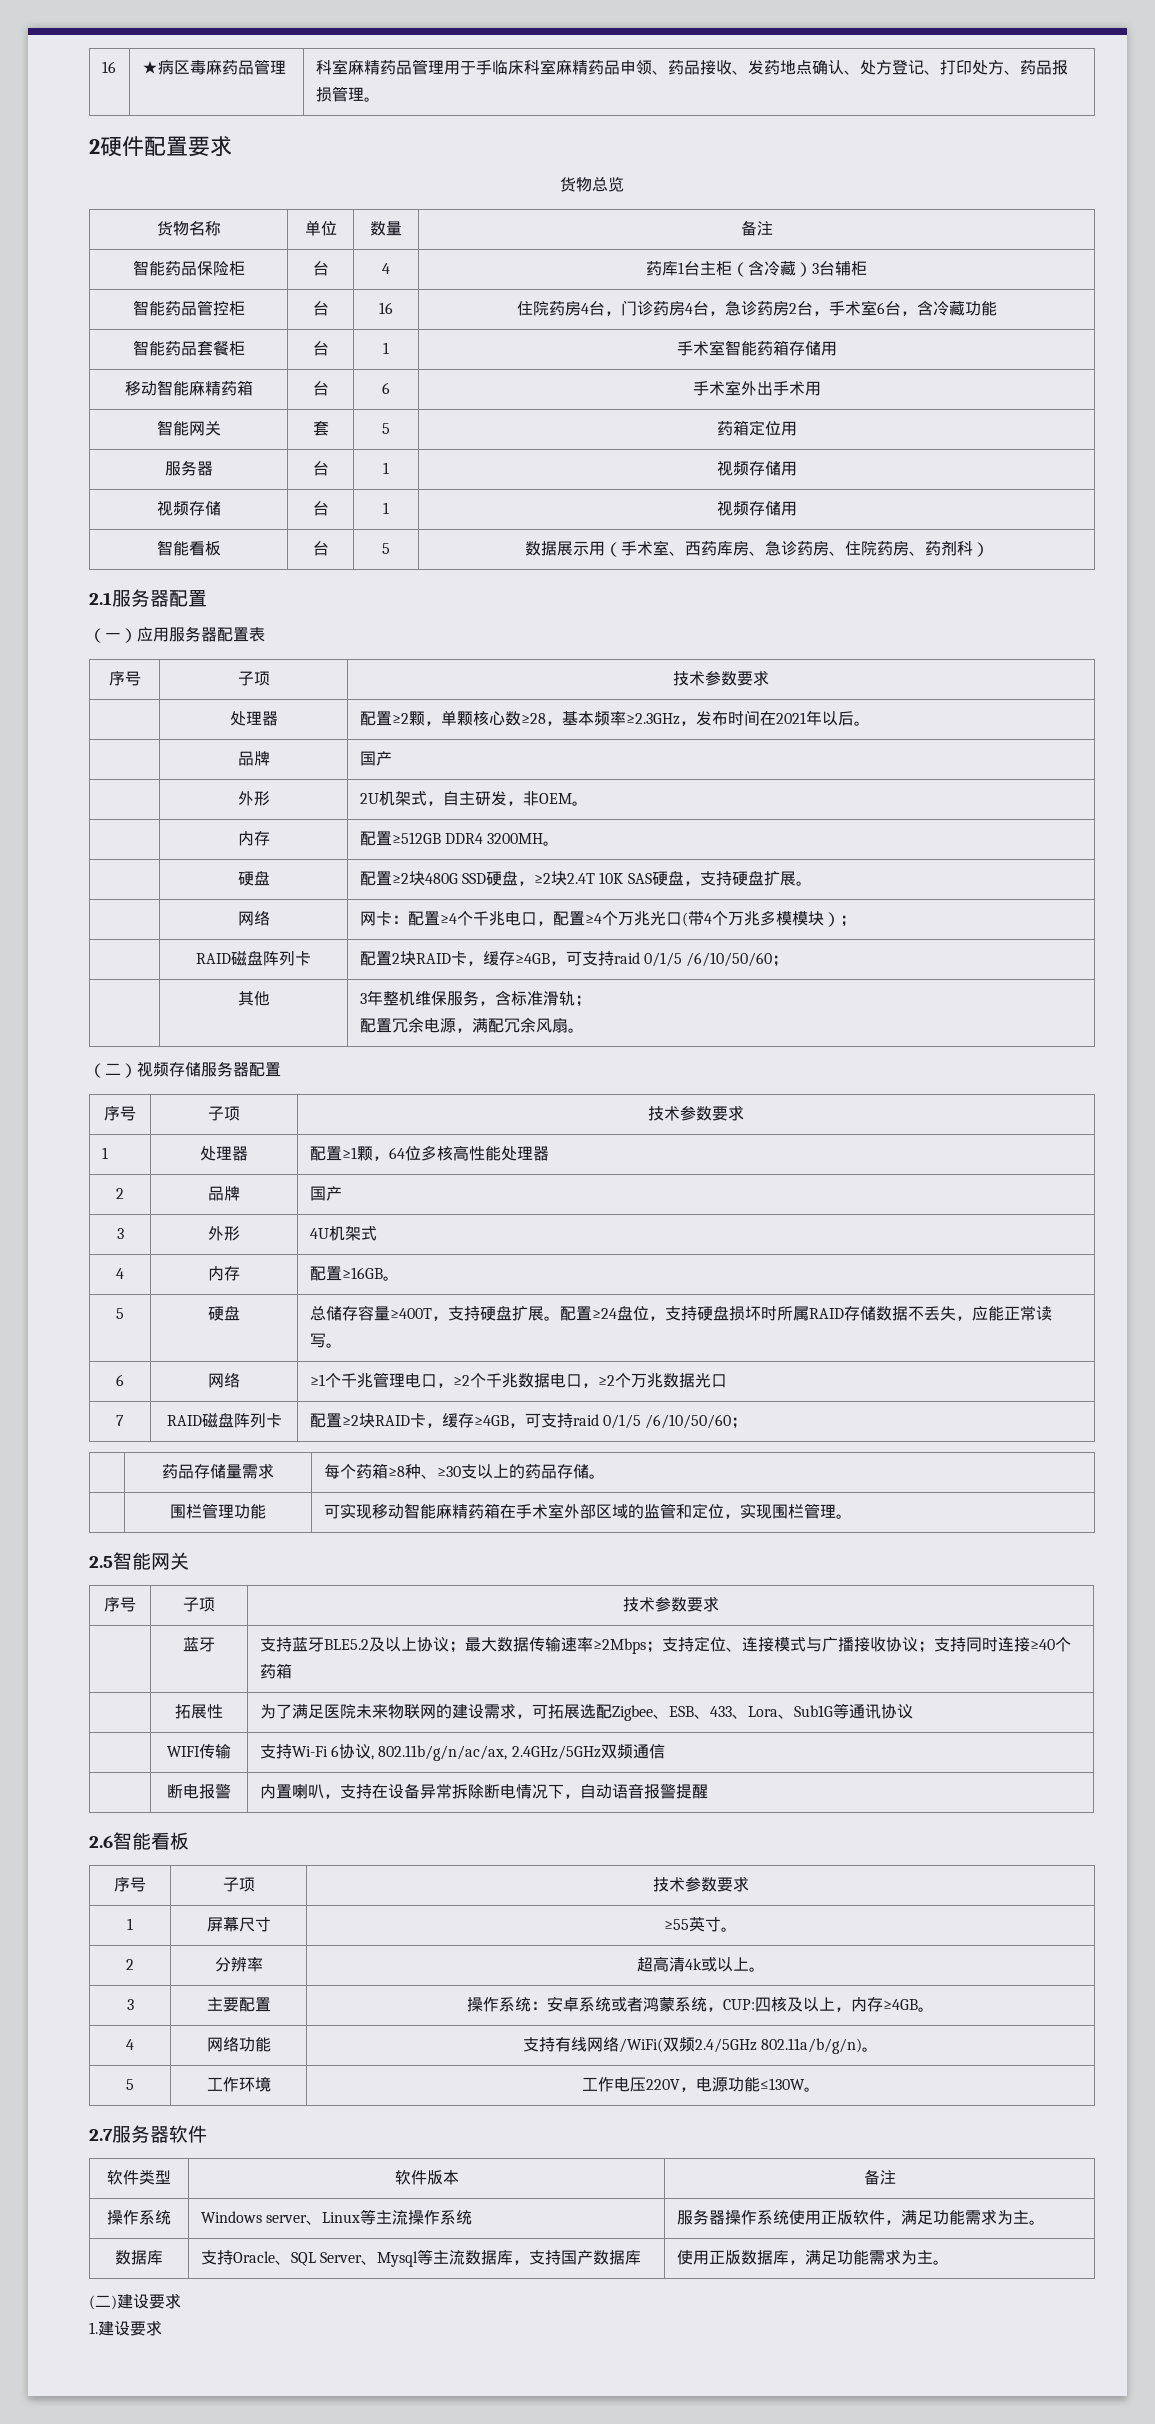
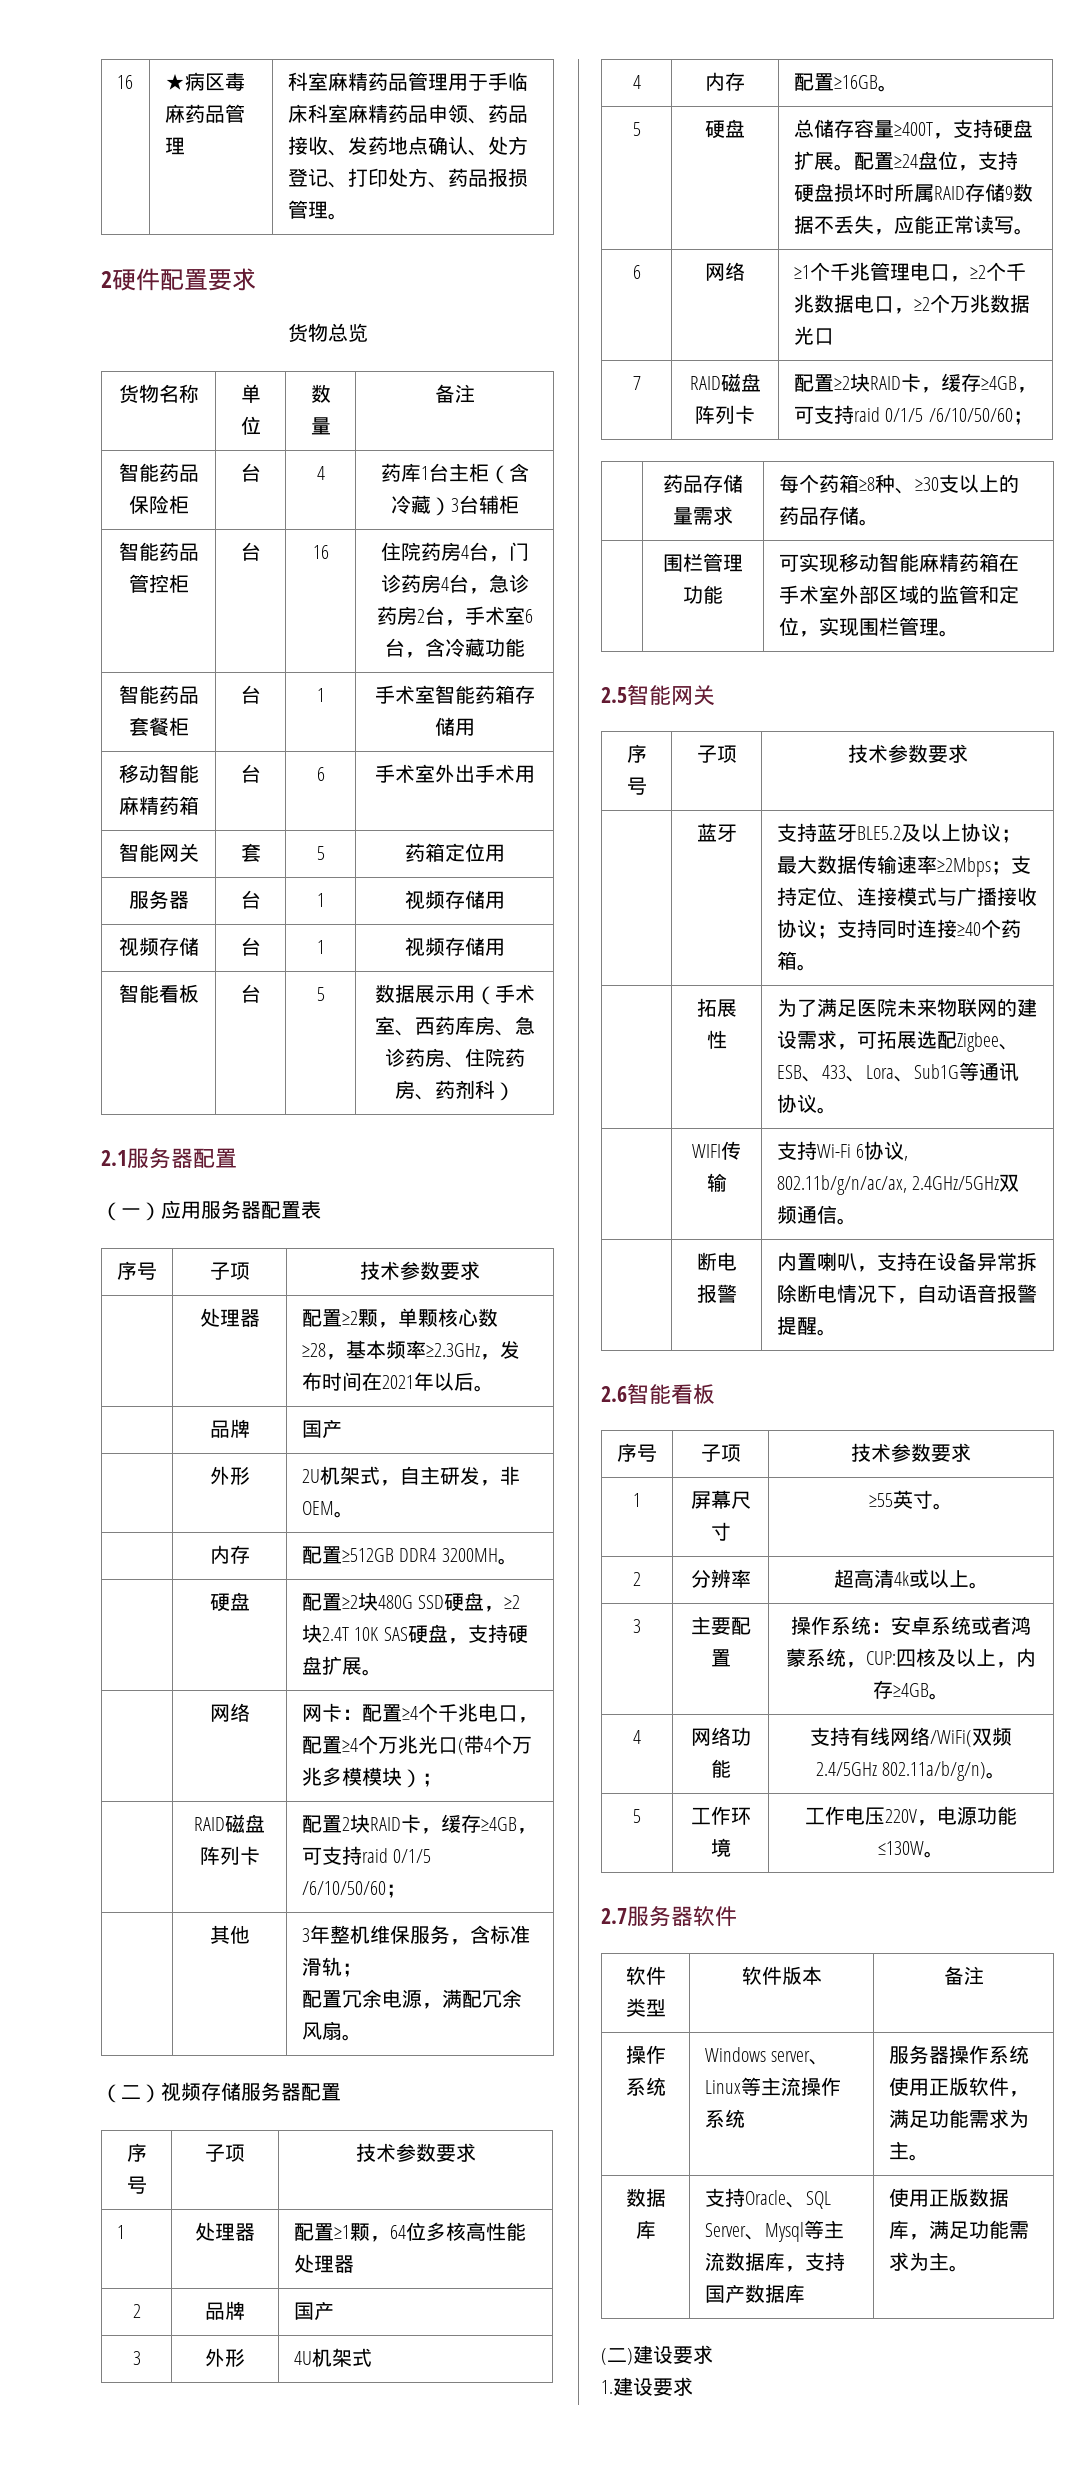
- 5 | 硬盘 | 总储存容量≥400T，支持硬盘扩展。配置≥24盘位，支持硬盘损坏时所属RAID存储数据不丢失，应能正常读写。
+ 5 | 硬盘 | 总储存容量≥400T，支持硬盘扩展。配置≥24盘位，支持硬盘损坏时所属RAID存储9数据不丢失，应能正常读写。
- | 蓝牙 | 支持蓝牙BLE5.2及以上协议；最大数据传输速率≥2Mbps；支持定位、连接模式与广播接收协议；支持同时连接≥40个药箱
+ | 蓝牙 | 支持蓝牙BLE5.2及以上协议；最大数据传输速率≥2Mbps；支持定位、连接模式与广播接收协议；支持同时连接≥40个药箱。
- | 拓展性 | 为了满足医院未来物联网的建设需求，可拓展选配Zigbee、ESB、433、Lora、Sub1G等通讯协议
+ | 拓展性 | 为了满足医院未来物联网的建设需求，可拓展选配Zigbee、ESB、433、Lora、Sub1G等通讯协议。
- | WIFI传输 | 支持Wi-Fi 6协议, 802.11b/g/n/ac/ax, 2.4GHz/5GHz双频通信
+ | WIFI传输 | 支持Wi-Fi 6协议, 802.11b/g/n/ac/ax, 2.4GHz/5GHz双频通信。
- | 断电报警 | 内置喇叭，支持在设备异常拆除断电情况下，自动语音报警提醒
+ | 断电报警 | 内置喇叭，支持在设备异常拆除断电情况下，自动语音报警提醒。

